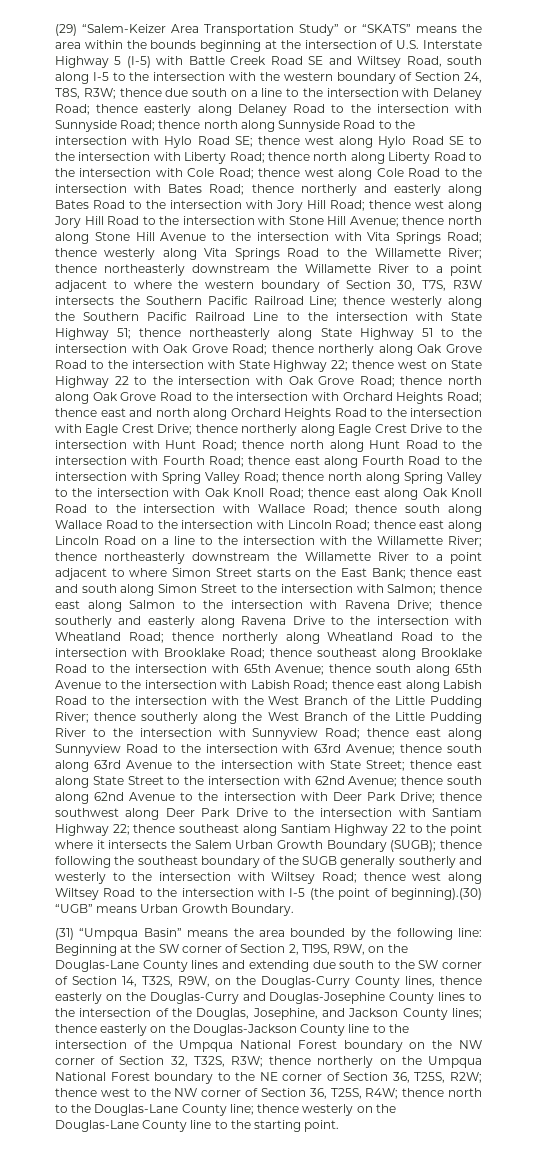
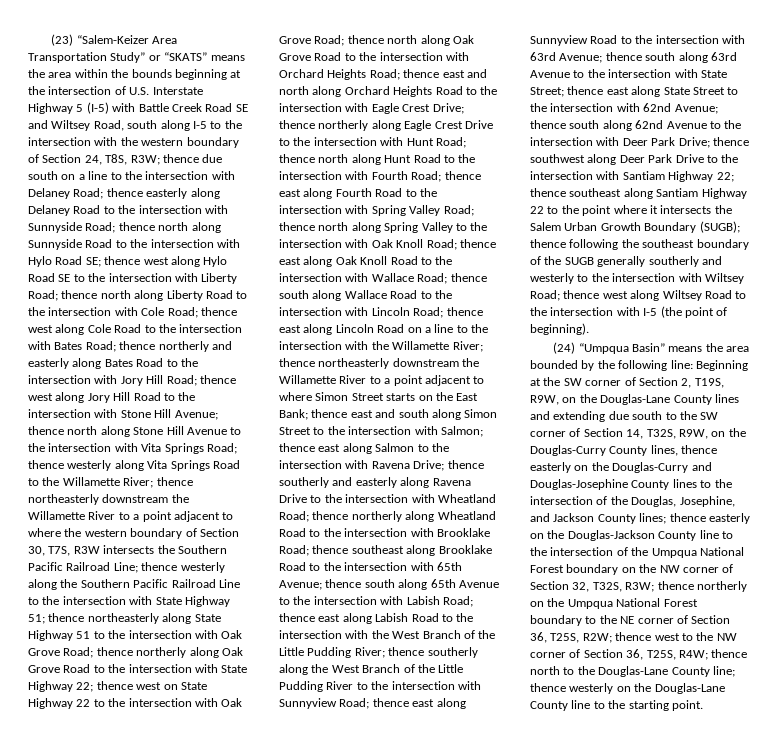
- (29) “Salem-Keizer Area Transportation Study” or “SKATS” means the area within the bounds beginning at the intersection of U.S. Interstate Highway 5 (I-5) with Battle Creek Road SE and Wiltsey Road, south along I-5 to the intersection with the western boundary of Section 24, T8S, R3W;
+ (23) “Salem-Keizer Area Transportation Study” or “SKATS” means the area within the bounds beginning at the intersection of U.S. Interstate Highway 5 (I-5) with Battle Creek Road SE and Wiltsey Road, south along I-5 to the intersection with the western boundary of Section 24, T8S, R3W;
- thence west along Wiltsey Road to the intersection with I-5 (the point of beginning).(30) “UGB” means Urban Growth Boundary.
- (31) “Umpqua Basin” means the area bounded by the following line:
+ thence west along Wiltsey Road to the intersection with I-5 (the point of beginning).
+ (24) “Umpqua Basin” means the area bounded by the following line:

